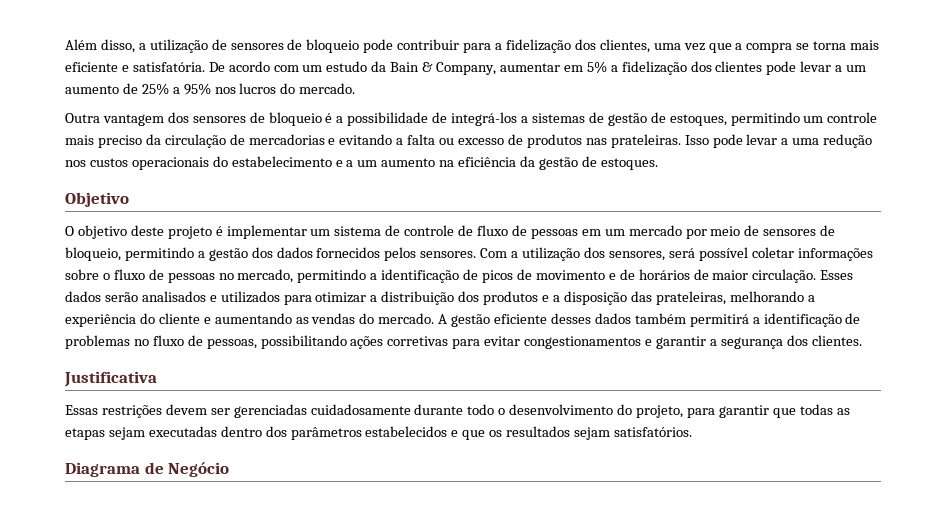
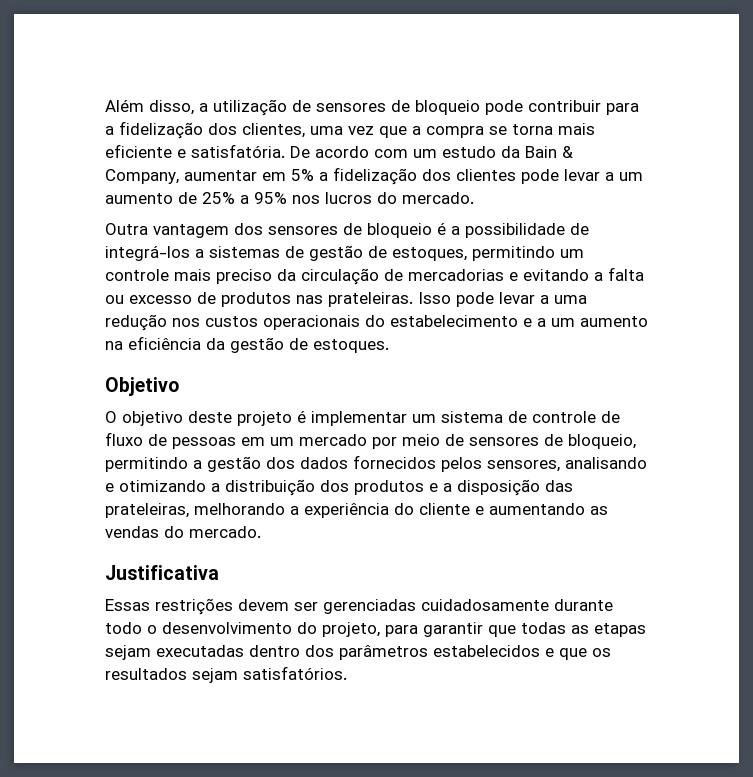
- O objetivo deste projeto é implementar um sistema de controle de fluxo de pessoas em um mercado por meio de sensores de bloqueio, permitindo a gestão dos dados fornecidos pelos sensores. Com a utilização dos sensores, será possível coletar informações sobre o fluxo de pessoas no mercado, permitindo a identificação de picos de movimento e de horários de maior circulação. Esses dados serão analisados e utilizados para otimizar a distribuição dos produtos e a disposição das prateleiras, melhorando a experiência do cliente e aumentando as vendas do mercado. A gestão eficiente desses dados também permitirá a identificação de problemas no fluxo de pessoas, possibilitando ações corretivas para evitar congestionamentos e garantir a segurança dos clientes.
+ O objetivo deste projeto é implementar um sistema de controle de fluxo de pessoas em um mercado por meio de sensores de bloqueio, permitindo a gestão dos dados fornecidos pelos sensores, analisando e otimizando a distribuição dos produtos e a disposição das prateleiras, melhorando a experiência do cliente e aumentando as vendas do mercado.
- Diagrama de Negócio

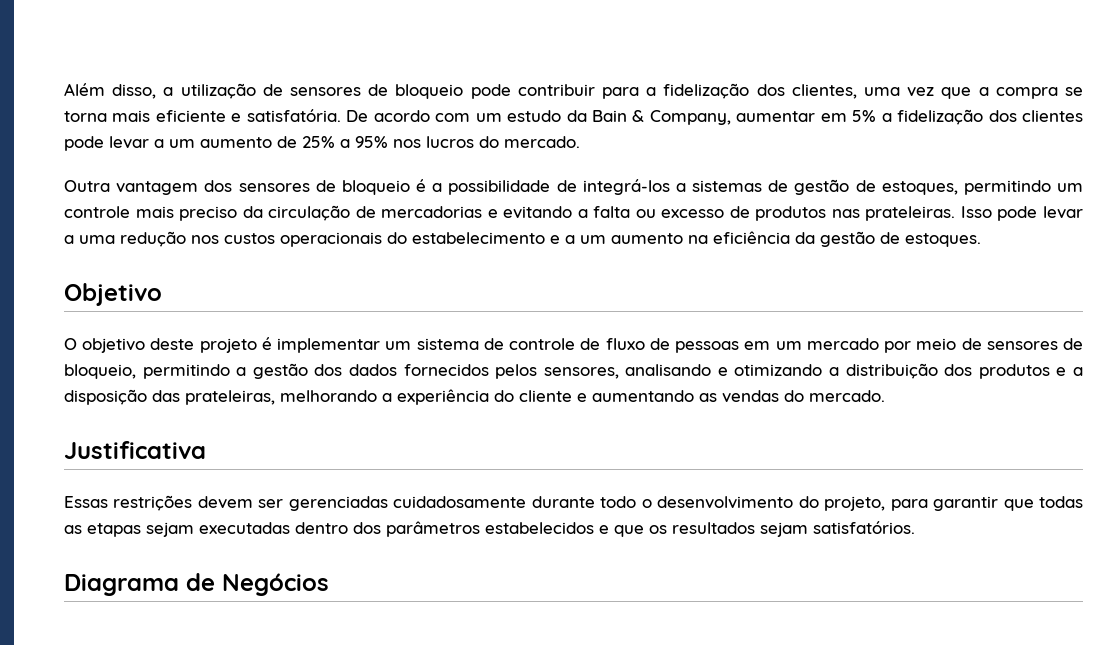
+ Diagrama de Negócios

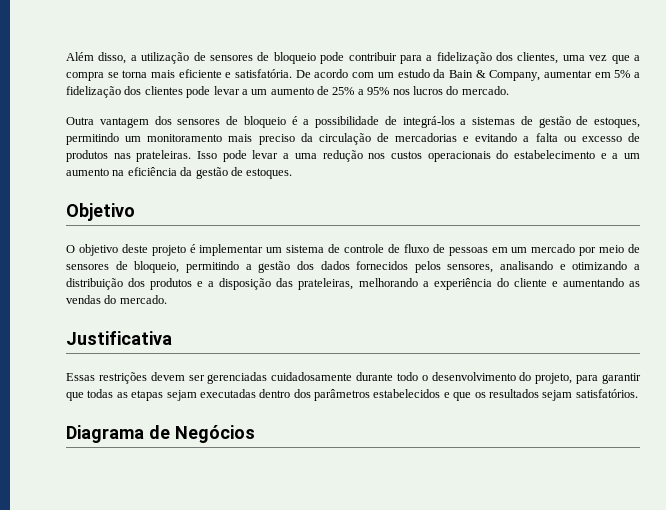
- Outra vantagem dos sensores de bloqueio é a possibilidade de integrá-los a sistemas de gestão de estoques, permitindo um controle mais preciso da circulação de mercadorias e evitando a falta ou excesso de produtos nas prateleiras.
+ Outra vantagem dos sensores de bloqueio é a possibilidade de integrá-los a sistemas de gestão de estoques, permitindo um monitoramento mais preciso da circulação de mercadorias e evitando a falta ou excesso de produtos nas prateleiras.

